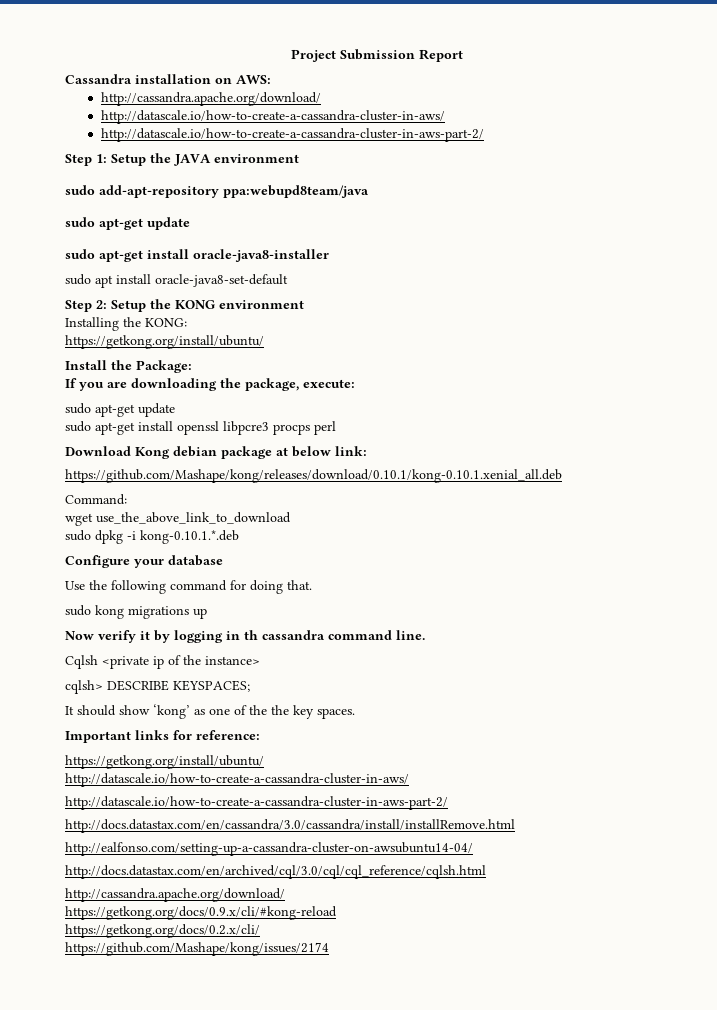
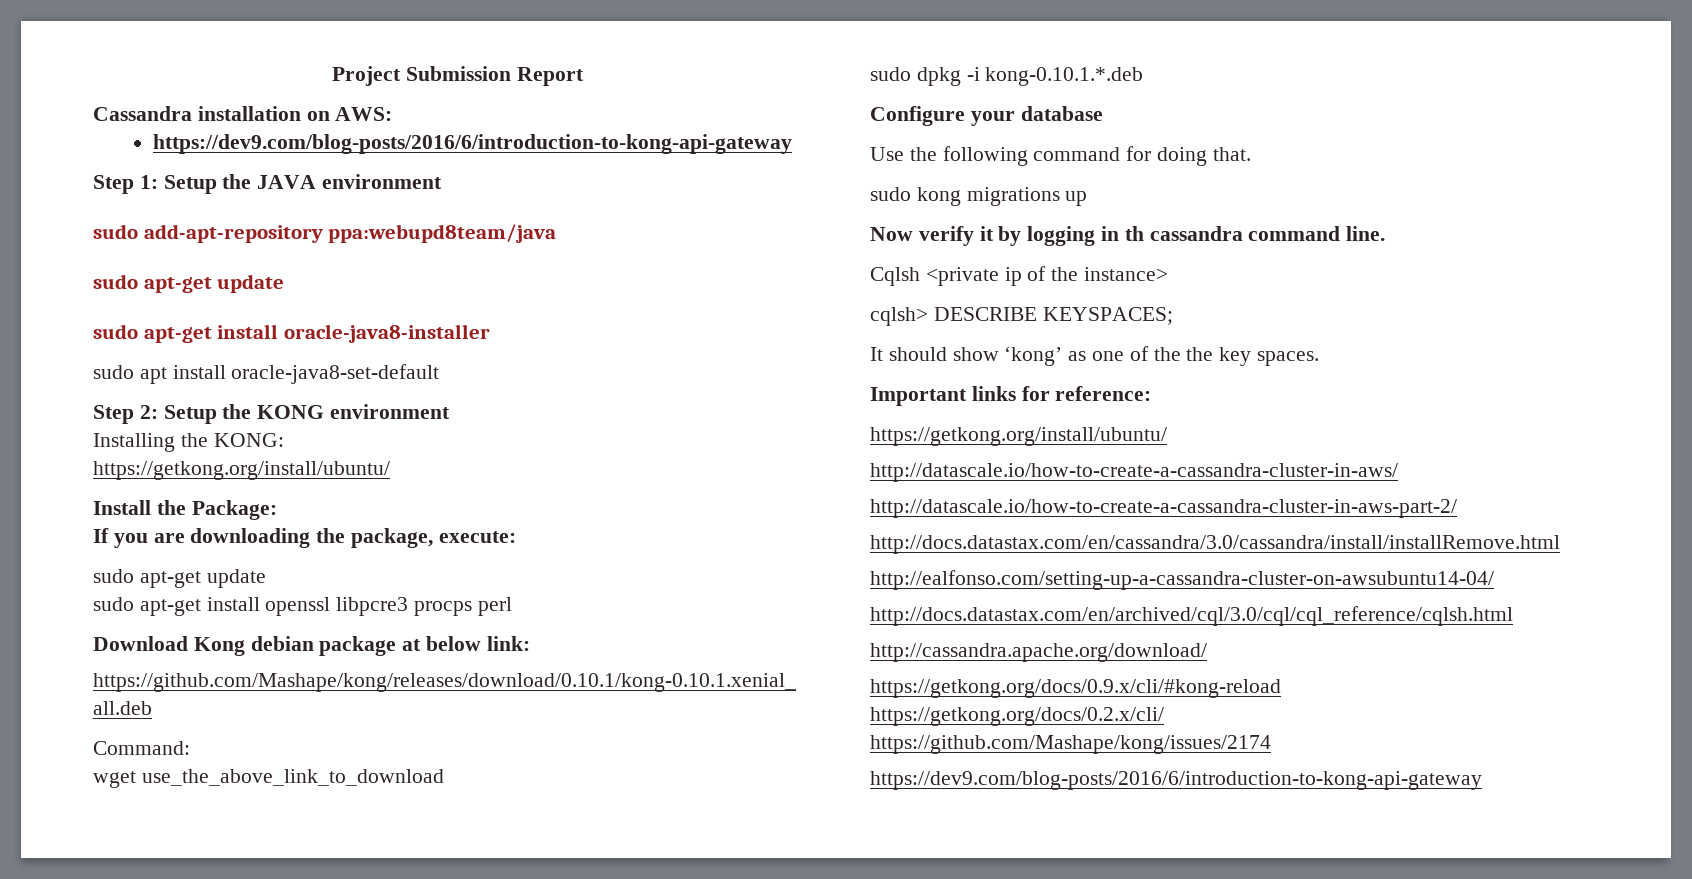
  Cassandra installation on AWS:
- http://cassandra.apache.org/download/
- http://datascale.io/how-to-create-a-cassandra-cluster-in-aws/
- http://datascale.io/how-to-create-a-cassandra-cluster-in-aws-part-2/
+ https://dev9.com/blog-posts/2016/6/introduction-to-kong-api-gateway
  https://github.com/Mashape/kong/issues/2174
+ https://dev9.com/blog-posts/2016/6/introduction-to-kong-api-gateway

